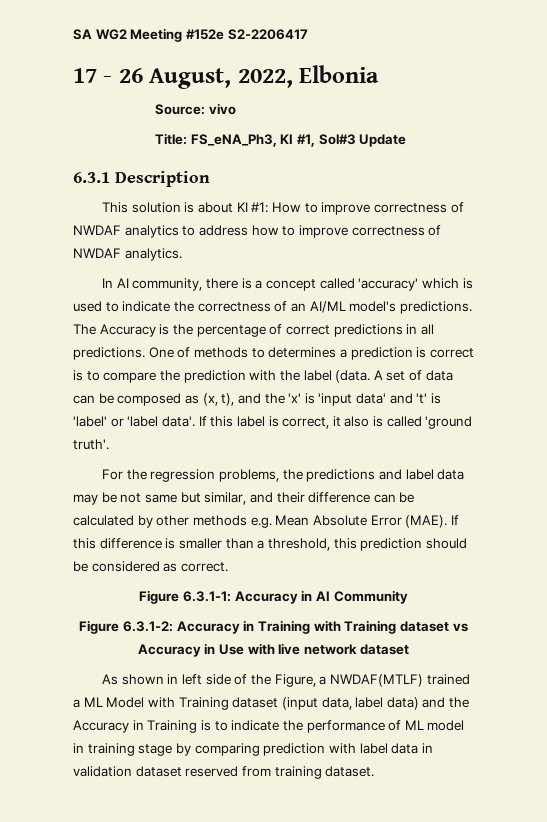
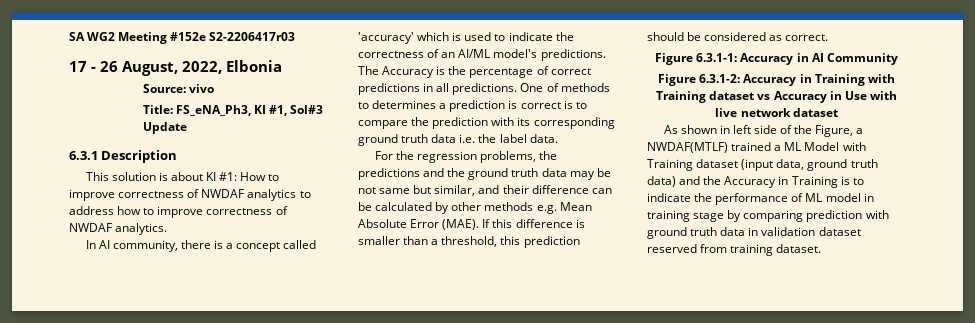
- SA WG2 Meeting #152e S2-2206417
+ SA WG2 Meeting #152e S2-2206417r03
- One of methods to determines a prediction is correct is to compare the prediction with the label (data. A set of data can be composed as (x, t), and the 'x' is 'input data' and 't' is 'label' or 'label data'. If this label is correct, it also is called 'ground truth'.
+ One of methods to determines a prediction is correct is to compare the prediction with its corresponding ground truth data i.e. the label data.
- For the regression problems, the predictions and label data may be not same but similar, and their difference can be calculated by other methods e.g. Mean Absolute Error (MAE).
+ For the regression problems, the predictions and the ground truth data may be not same but similar, and their difference can be calculated by other methods e.g. Mean Absolute Error (MAE).
- As shown in left side of the Figure, a NWDAF(MTLF) trained a ML Model with Training dataset (input data, label data) and the Accuracy in Training is to indicate the performance of ML model in training stage by comparing prediction with label data in validation dataset reserved from training dataset.
+ As shown in left side of the Figure, a NWDAF(MTLF) trained a ML Model with Training dataset (input data, ground truth data) and the Accuracy in Training is to indicate the performance of ML model in training stage by comparing prediction with ground truth data in validation dataset reserved from training dataset.

